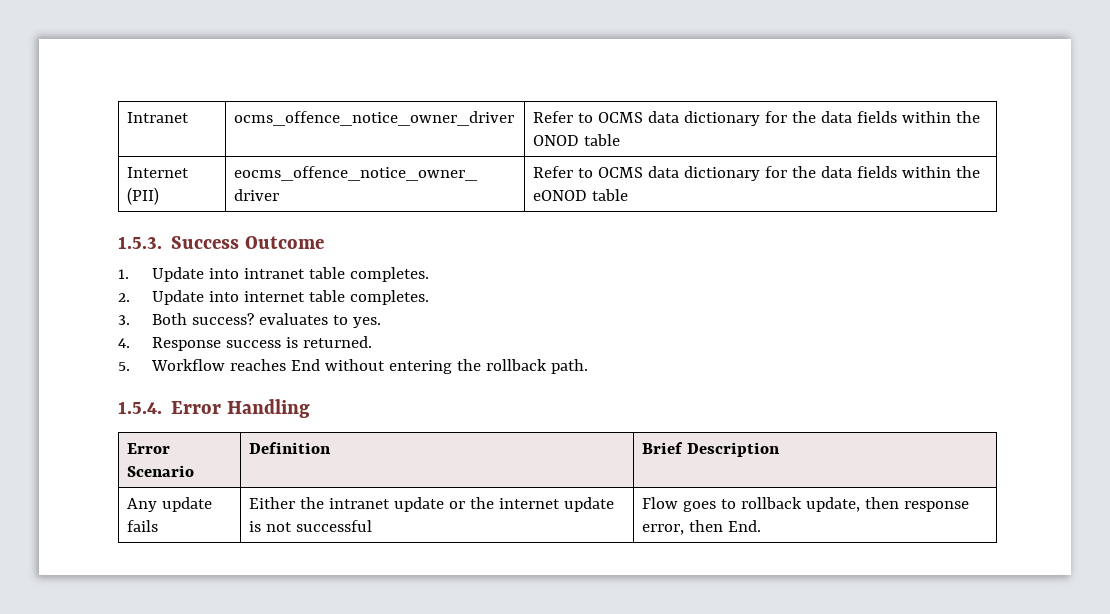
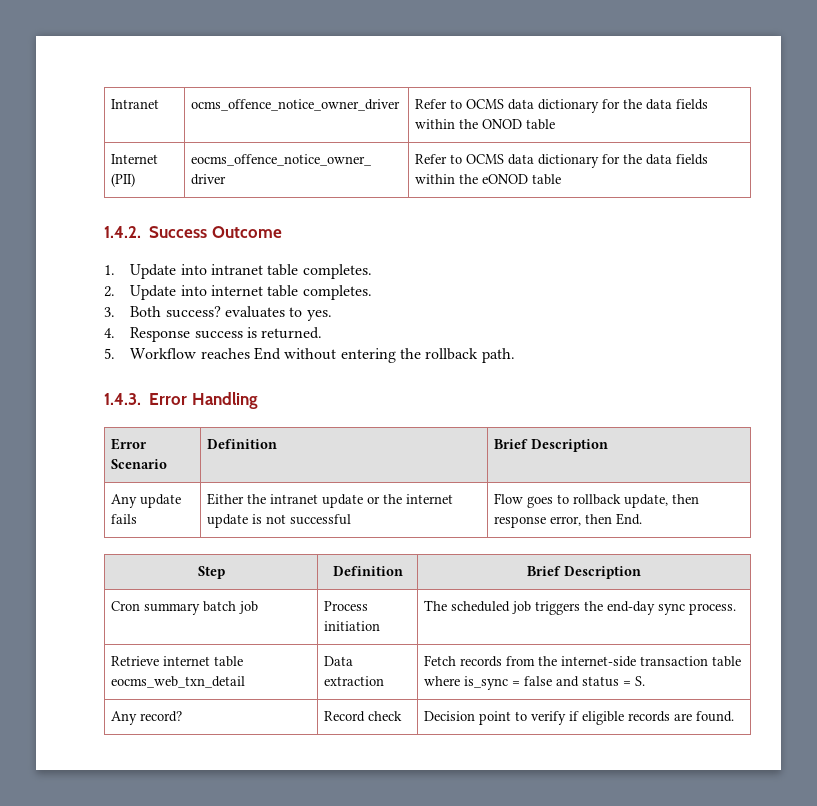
- 1.5.3. Success Outcome
+ 1.4.2. Success Outcome
- 1.5.4. Error Handling
+ 1.4.3. Error Handling
+ Step | Definition | Brief Description
+ Cron summary batch job | Process initiation | The scheduled job triggers the end-day sync process.
+ Retrieve internet table eocms_web_txn_detail | Data extraction | Fetch records from the internet-side transaction table where is_sync = false and status = S.
+ Any record? | Record check | Decision point to verify if eligible records are found.

